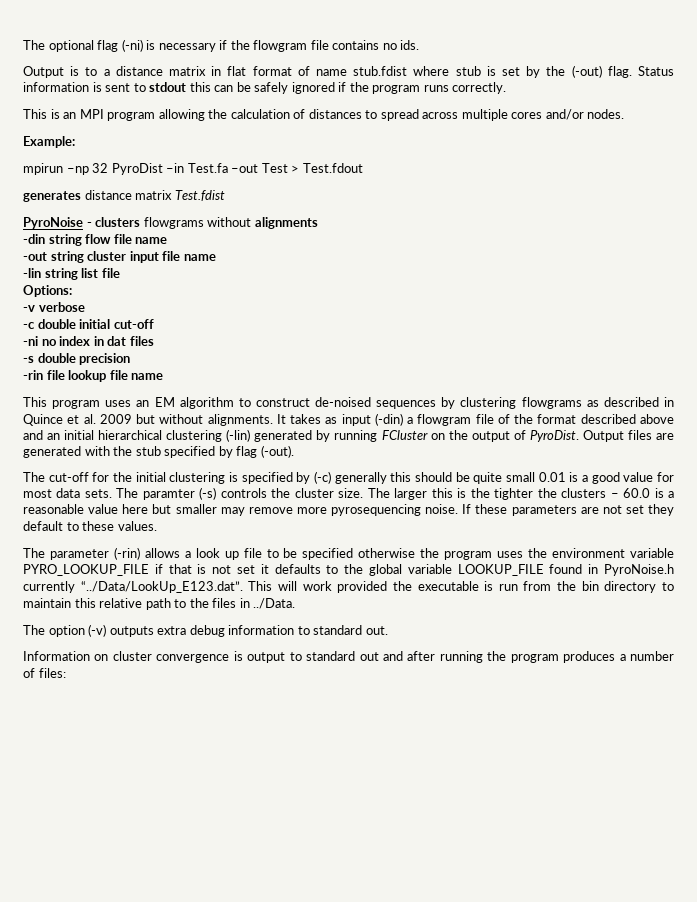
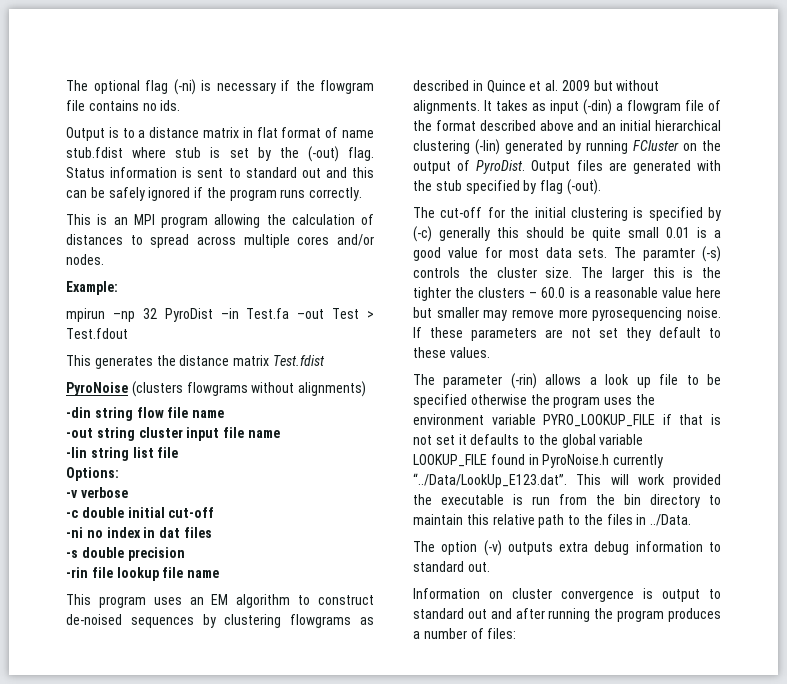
- Status information is sent to stdout this can be safely ignored if the program runs correctly.
+ Status information is sent to standard out and this can be safely ignored if the program runs correctly.
- generates distance matrix Test.fdist
+ This generates the distance matrix Test.fdist
- PyroNoise - clusters flowgrams without alignments
+ PyroNoise (clusters flowgrams without alignments)

